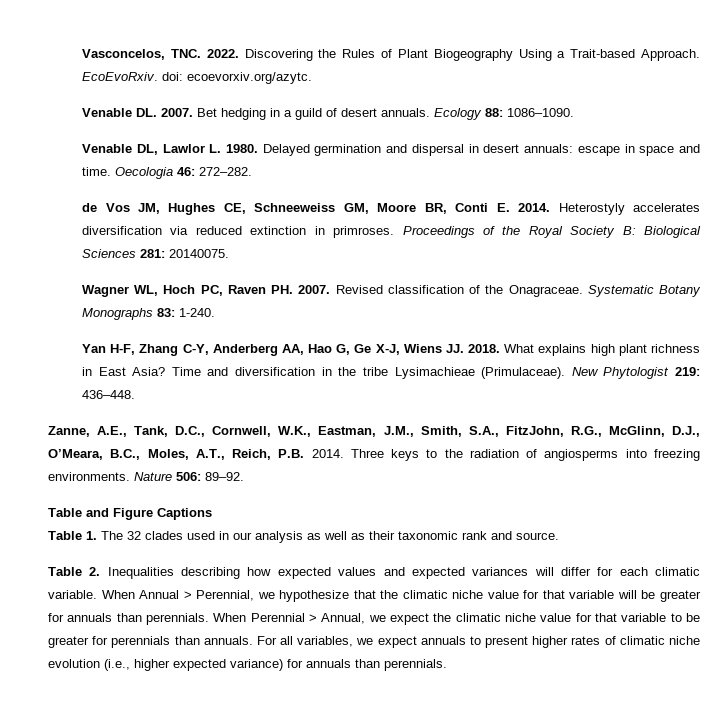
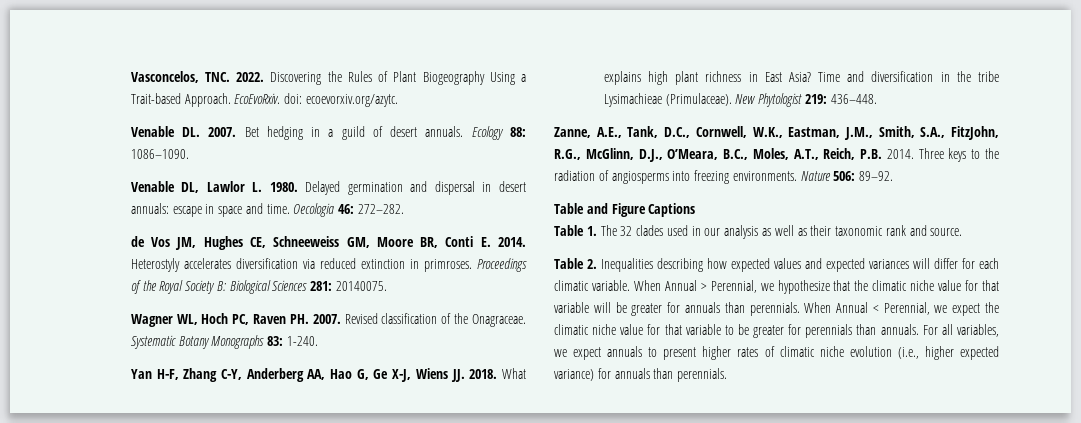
- When Perennial > Annual, we expect the climatic niche value for that variable to be greater for perennials than annuals.
+ When Annual < Perennial, we expect the climatic niche value for that variable to be greater for perennials than annuals.

